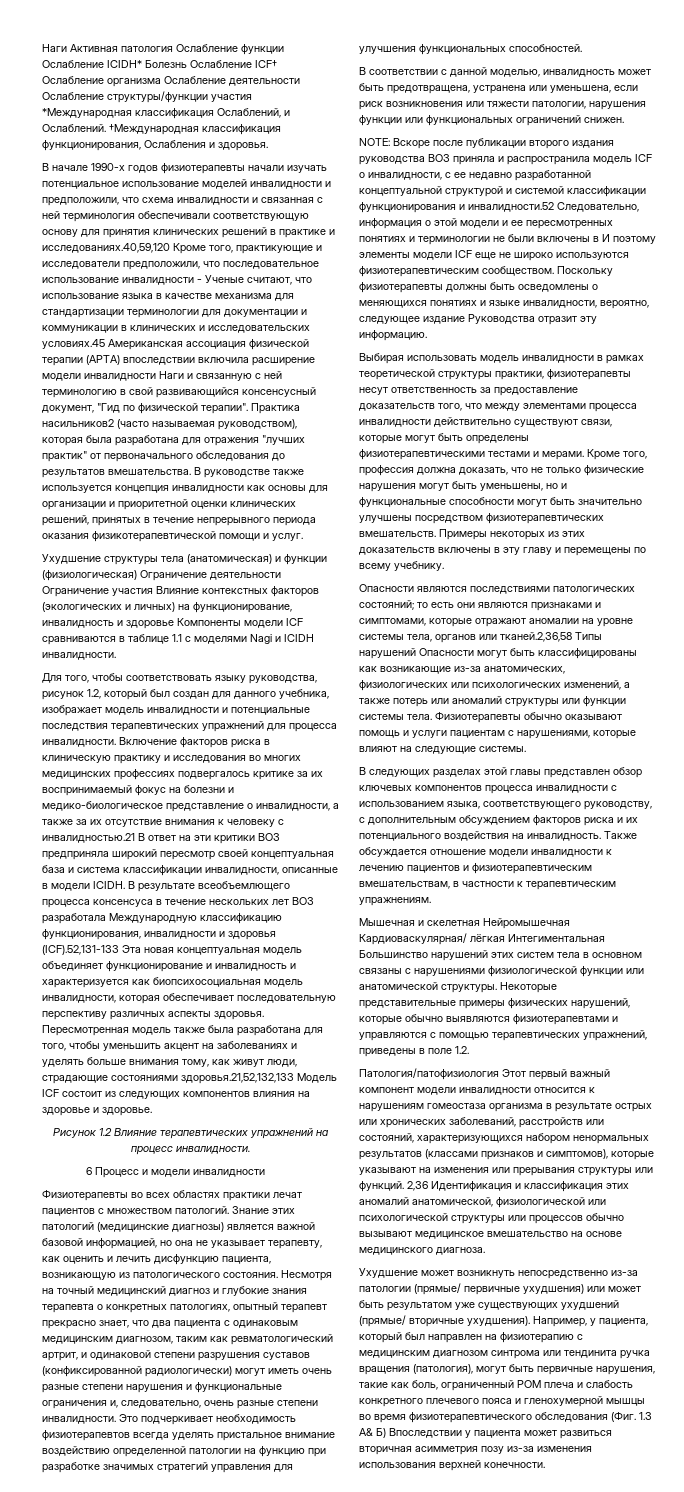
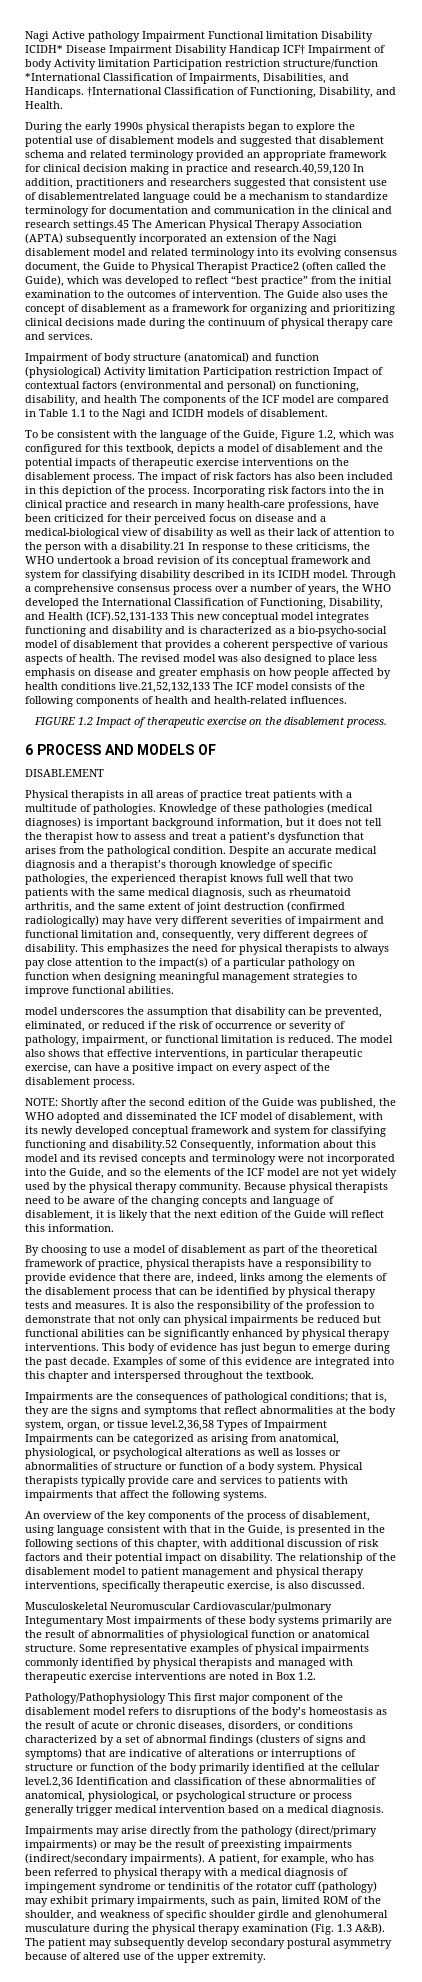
- Наги Активная патология Ослабление функции Ослабление ICIDH* Болезнь Ослабление ICF† Ослабление организма Ослабление деятельности Ослабление структуры/функции участия *Международная классификация Ослаблений, и Ослаблений. †Международная классификация функционирования, Ослабления и здоровья.
- В начале 1990-х годов физиотерапевты начали изучать потенциальное использование моделей инвалидности и предположили, что схема инвалидности и связанная с ней терминология обеспечивали соответствующую основу для принятия клинических решений в практике и исследованиях.40,59,120 Кроме того, практикующие и исследователи предположили, что последовательное использование инвалидности - Ученые считают, что использование языка в качестве механизма для стандартизации терминологии для документации и коммуникации в клинических и исследовательских условиях.45 Американская ассоциация физической терапии (APTA) впоследствии включила расширение модели инвалидности Наги и связанную с ней терминологию в свой развивающийся консенсусный документ, "Гид по физической терапии". Практика насильников2 (часто называемая руководством), которая была разработана для отражения "лучших практик" от первоначального обследования до результатов вмешательства. В руководстве также используется концепция инвалидности как основы для организации и приоритетной оценки клинических решений, принятых в течение непрерывного периода оказания физикотерапевтической помощи и услуг.
- Ухудшение структуры тела (анатомическая) и функции (физиологическая) Ограничение деятельности Ограничение участия Влияние контекстных факторов (экологических и личных) на функционирование, инвалидность и здоровье Компоненты модели ICF сравниваются в таблице 1.1 с моделями Nagi и ICIDH инвалидности.
- Для того, чтобы соответствовать языку руководства, рисунок 1.2, который был создан для данного учебника, изображает модель инвалидности и потенциальные последствия терапевтических упражнений для процесса инвалидности. Включение факторов риска в клиническую практику и исследования во многих медицинских профессиях подвергалось критике за их воспринимаемый фокус на болезни и медико-биологическое представление о инвалидности, а также за их отсутствие внимания к человеку с инвалидностью.21 В ответ на эти критики ВОЗ предприняла широкий пересмотр своей концептуальная база и система классификации инвалидности, описанные в модели ICIDH. В результате всеобъемлющего процесса консенсуса в течение нескольких лет ВОЗ разработала Международную классификацию функционирования, инвалидности и здоровья (ICF).52,131-133 Эта новая концептуальная модель объединяет функционирование и инвалидность и характеризуется как биопсихосоциальная модель инвалидности, которая обеспечивает последовательную перспективу различных аспекты здоровья. Пересмотренная модель также была разработана для того, чтобы уменьшить акцент на заболеваниях и уделять больше внимания тому, как живут люди, страдающие состояниями здоровья.21,52,132,133 Модель ICF состоит из следующих компонентов влияния на здоровье и здоровье.
- Рисунок 1.2 Влияние терапевтических упражнений на процесс инвалидности.
- 6 Процесс и модели инвалидности
- Физиотерапевты во всех областях практики лечат пациентов с множеством патологий. Знание этих патологий (медицинские диагнозы) является важной базовой информацией, но она не указывает терапевту, как оценить и лечить дисфункцию пациента, возникающую из патологического состояния. Несмотря на точный медицинский диагноз и глубокие знания терапевта о конкретных патологиях, опытный терапевт прекрасно знает, что два пациента с одинаковым медицинским диагнозом, таким как ревматологический артрит, и одинаковой степени разрушения суставов (конфиксированной радиологически) могут иметь очень разные степени нарушения и функциональные ограничения и, следовательно, очень разные степени инвалидности. Это подчеркивает необходимость физиотерапевтов всегда уделять пристальное внимание воздействию определенной патологии на функцию при разработке значимых стратегий управления для улучшения функциональных способностей.
- В соответствии с данной моделью, инвалидность может быть предотвращена, устранена или уменьшена, если риск возникновения или тяжести патологии, нарушения функции или функциональных ограничений снижен.
- NOTE: Вскоре после публикации второго издания руководства ВОЗ приняла и распространила модель ICF о инвалидности, с ее недавно разработанной концептуальной структурой и системой классификации функционирования и инвалидности.52 Следовательно, информация о этой модели и ее пересмотренных понятиях и терминологии не были включены в И поэтому элементы модели ICF еще не широко используются физиотерапевтическим сообществом. Поскольку физиотерапевты должны быть осведомлены о меняющихся понятиях и языке инвалидности, вероятно, следующее издание Руководства отразит эту информацию.
- Выбирая использовать модель инвалидности в рамках теоретической структуры практики, физиотерапевты несут ответственность за предоставление доказательств того, что между элементами процесса инвалидности действительно существуют связи, которые могут быть определены физиотерапевтическими тестами и мерами. Кроме того, профессия должна доказать, что не только физические нарушения могут быть уменьшены, но и функциональные способности могут быть значительно улучшены посредством физиотерапевтических вмешательств. Примеры некоторых из этих доказательств включены в эту главу и перемещены по всему учебнику.
- Опасности являются последствиями патологических состояний; то есть они являются признаками и симптомами, которые отражают аномалии на уровне системы тела, органов или тканей.2,36,58 Типы нарушений Опасности могут быть классифицированы как возникающие из-за анатомических, физиологических или психологических изменений, а также потерь или аномалий структуры или функции системы тела. Физиотерапевты обычно оказывают помощь и услуги пациентам с нарушениями, которые влияют на следующие системы.
- В следующих разделах этой главы представлен обзор ключевых компонентов процесса инвалидности с использованием языка, соответствующего руководству, с дополнительным обсуждением факторов риска и их потенциального воздействия на инвалидность. Также обсуждается отношение модели инвалидности к лечению пациентов и физиотерапевтическим вмешательствам, в частности к терапевтическим упражнениям.
- Мышечная и скелетная Нейромышечная Кардиоваскулярная/ лёгкая Интегиментальная Большинство нарушений этих систем тела в основном связаны с нарушениями физиологической функции или анатомической структуры. Некоторые представительные примеры физических нарушений, которые обычно выявляются физиотерапевтами и управляются с помощью терапевтических упражнений, приведены в поле 1.2.
- Патология/патофизиология Этот первый важный компонент модели инвалидности относится к нарушениям гомеостаза организма в результате острых или хронических заболеваний, расстройств или состояний, характеризующихся набором ненормальных результатов (классами признаков и симптомов), которые указывают на изменения или прерывания структуры или функций. 2,36 Идентификация и классификация этих аномалий анатомической, физиологической или психологической структуры или процессов обычно вызывают медицинское вмешательство на основе медицинского диагноза.
- Ухудшение может возникнуть непосредственно из-за патологии (прямые/ первичные ухудшения) или может быть результатом уже существующих ухудшений (прямые/ вторичные ухудшения). Например, у пациента, который был направлен на физиотерапию с медицинским диагнозом синтрома или тендинита ручка вращения (патология), могут быть первичные нарушения, такие как боль, ограниченный РОМ плеча и слабость конкретного плечевого пояса и гленохумерной мышцы во время физиотерапевтического обследования (Фиг. 1.3 А& Б) Впоследствии у пациента может развиться вторичная асимметрия позу из-за изменения использования верхней конечности.
+ Nagi Active pathology Impairment Functional limitation Disability ICIDH* Disease Impairment Disability Handicap ICF† Impairment of body Activity limitation Participation restriction structure/function *International Classification of Impairments, Disabilities, and Handicaps. †International Classification of Functioning, Disability, and Health.
+ During the early 1990s physical therapists began to explore the potential use of disablement models and suggested that disablement schema and related terminology provided an appropriate framework for clinical decision making in practice and research.40,59,120 In addition, practitioners and researchers suggested that consistent use of disablementrelated language could be а mechanism to standardize terminology for documentation and communication in the clinical and research settings.45 The American Physical Therapy Association (APTA) subsequently incorporated an extension of the Nagi disablement model and related terminology into its evolving consensus document, the Guide to Physical Therapist Practice2 (often called the Guide), which was developed to reflect “best practice” from the initial examination to the outcomes of intervention. The Guide also uses the concept of disablement as а framework for organizing and prioritizing clinical decisions made during the continuum of physical therapy care and services.
+ Impairment of body structure (anatomical) and function (physiological) Activity limitation Participation restriction Impact of contextual factors (environmental and personal) on functioning, disability, and health The components of the ICF model are compared in Table 1.1 to the Nagi and ICIDH models of disablement.
+ To be consistent with the language of the Guide, Figure 1.2, which was configured for this textbook, depicts а model of disablement and the potential impacts of therapeutic exercise interventions on the disablement process. The impact of risk factors has also been included in this depiction of the process. Incorporating risk factors into the in clinical practice and research in many health-care professions, have been criticized for their perceived focus on disease and а medical-biological view of disability as well as their lack of attention to the person with а disability.21 In response to these criticisms, the WHO undertook а broad revision of its conceptual framework and system for classifying disability described in its ICIDH model. Through а comprehensive consensus process over а number of years, the WHO developed the International Classification of Functioning, Disability, and Health (ICF).52,131-133 This new conceptual model integrates functioning and disability and is characterized as а bio-psycho-social model of disablement that provides а coherent perspective of various aspects of health. The revised model was also designed to place less emphasis on disease and greater emphasis on how people affected by health conditions live.21,52,132,133 The ICF model consists of the following components of health and health-related influences.
+ FIGURE 1.2 Impact of therapeutic exercise on the disablement process.
+ 6 PROCESS AND MODELS OF
+ DISABLEMENT
+ Physical therapists in all areas of practice treat patients with а multitude of pathologies. Knowledge of these pathologies (medical diagnoses) is important background information, but it does not tell the therapist how to assess and treat а patient’s dysfunction that arises from the pathological condition. Despite an accurate medical diagnosis and а therapist’s thorough knowledge of specific pathologies, the experienced therapist knows full well that two patients with the same medical diagnosis, such as rheumatoid arthritis, and the same extent of joint destruction (confirmed radiologically) may have very different severities of impairment and functional limitation and, consequently, very different degrees of disability. This emphasizes the need for physical therapists to always pay close attention to the impact(s) of а particular pathology on function when designing meaningful management strategies to improve functional abilities.
+ model underscores the assumption that disability can be prevented, eliminated, or reduced if the risk of occurrence or severity of pathology, impairment, or functional limitation is reduced. The model also shows that effective interventions, in particular therapeutic exercise, can have а positive impact on every aspect of the disablement process.
+ NOTE: Shortly after the second edition of the Guide was published, the WHO adopted and disseminated the ICF model of disablement, with its newly developed conceptual framework and system for classifying functioning and disability.52 Consequently, information about this model and its revised concepts and terminology were not incorporated into the Guide, and so the elements of the ICF model are not yet widely used by the physical therapy community. Because physical therapists need to be aware of the changing concepts and language of disablement, it is likely that the next edition of the Guide will reflect this information.
+ By choosing to use а model of disablement as part of the theoretical framework of practice, physical therapists have а responsibility to provide evidence that there are, indeed, links among the elements of the disablement process that can be identified by physical therapy tests and measures. It is also the responsibility of the profession to demonstrate that not only can physical impairments be reduced but functional abilities can be significantly enhanced by physical therapy interventions. This body of evidence has just begun to emerge during the past decade. Examples of some of this evidence are integrated into this chapter and interspersed throughout the textbook.
+ Impairments are the consequences of pathological conditions; that is, they are the signs and symptoms that reflect abnormalities at the body system, organ, or tissue level.2,36,58 Types of Impairment Impairments can be categorized as arising from anatomical, physiological, or psychological alterations as well as losses or abnormalities of structure or function of а body system. Physical therapists typically provide care and services to patients with impairments that affect the following systems.
+ An overview of the key components of the process of disablement, using language consistent with that in the Guide, is presented in the following sections of this chapter, with additional discussion of risk factors and their potential impact on disability. The relationship of the disablement model to patient management and physical therapy interventions, specifically therapeutic exercise, is also discussed.
+ Musculoskeletal Neuromuscular Cardiovascular/pulmonary Integumentary Most impairments of these body systems primarily are the result of abnormalities of physiological function or anatomical structure. Some representative examples of physical impairments commonly identified by physical therapists and managed with therapeutic exercise interventions are noted in Box 1.2.
+ Pathology/Pathophysiology This first major component of the disablement model refers to disruptions of the body’s homeostasis as the result of acute or chronic diseases, disorders, or conditions characterized by а set of abnormal findings (clusters of signs and symptoms) that are indicative of alterations or interruptions of structure or function of the body primarily identified at the cellular level.2,36 Identification and classification of these abnormalities of anatomical, physiological, or psychological structure or process generally trigger medical intervention based on а medical diagnosis.
+ Impairments may arise directly from the pathology (direct/primary impairments) or may be the result of preexisting impairments (indirect/secondary impairments). А patient, for example, who has been referred to physical therapy with а medical diagnosis of impingement syndrome or tendinitis of the rotator cuff (pathology) may exhibit primary impairments, such as pain, limited ROM of the shoulder, and weakness of specific shoulder girdle and glenohumeral musculature during the physical therapy examination (Fig. 1.3 А&В). The patient may subsequently develop secondary postural asymmetry because of altered use of the upper extremity.

